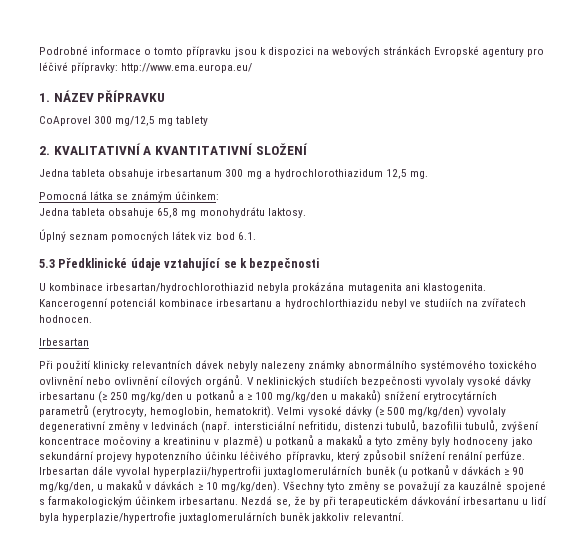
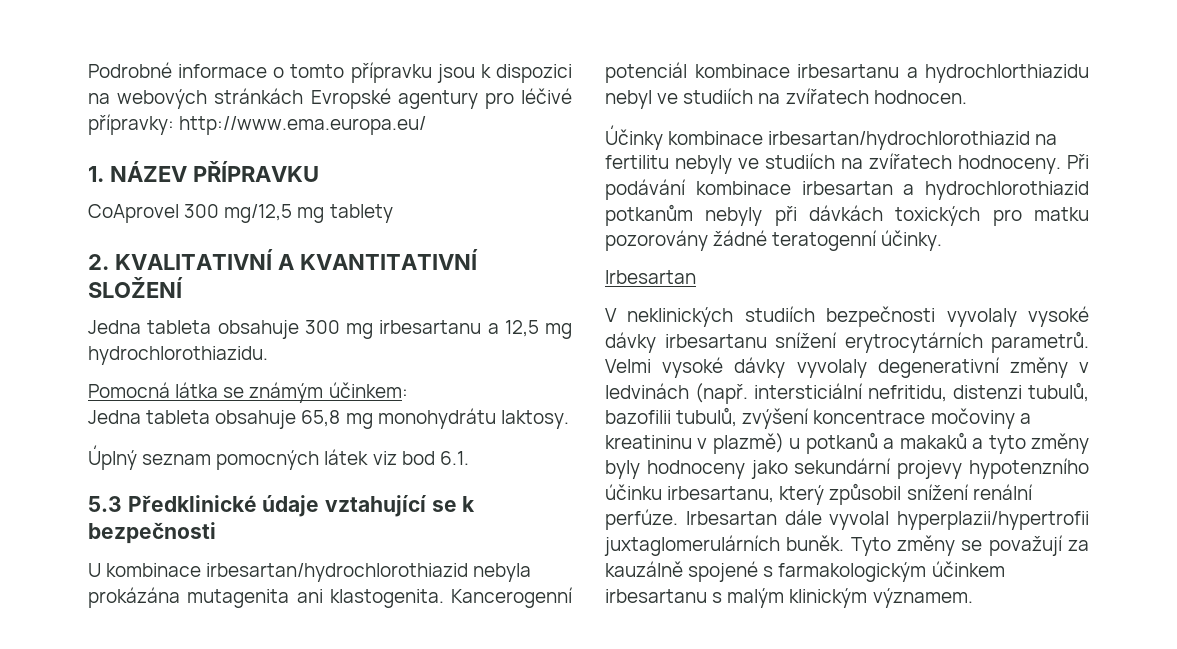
- Jedna tableta obsahuje irbesartanum 300 mg a hydrochlorothiazidum 12,5 mg.
+ Jedna tableta obsahuje 300 mg irbesartanu a 12,5 mg hydrochlorothiazidu.
  Kancerogenní potenciál kombinace irbesartanu a hydrochlorthiazidu nebyl ve studiích na zvířatech hodnocen.
+ Účinky kombinace irbesartan/hydrochlorothiazid na fertilitu nebyly ve studiích na zvířatech hodnoceny. Při podávání kombinace irbesartan a hydrochlorothiazid potkanům nebyly při dávkách toxických pro matku pozorovány žádné teratogenní účinky.
  Irbesartan
- Při použití klinicky relevantních dávek nebyly nalezeny známky abnormálního systémového toxického ovlivnění nebo ovlivnění cílových orgánů. V neklinických studiích bezpečnosti vyvolaly vysoké dávky irbesartanu (≥ 250 mg/kg/den u potkanů a ≥ 100 mg/kg/den u makaků) snížení erytrocytárních parametrů (erytrocyty, hemoglobin, hematokrit). Velmi vysoké dávky (≥ 500 mg/kg/den) vyvolaly degenerativní změny v ledvinách (např. intersticiální nefritidu, distenzi tubulů, bazofilii tubulů, zvýšení koncentrace močoviny a kreatininu v plazmě) u potkanů a makaků a tyto změny byly hodnoceny jako sekundární projevy hypotenzního účinku léčivého přípravku, který způsobil snížení renální perfúze.
+ V neklinických studiích bezpečnosti vyvolaly vysoké dávky irbesartanu snížení erytrocytárních parametrů. Velmi vysoké dávky vyvolaly degenerativní změny v ledvinách (např. intersticiální nefritidu, distenzi tubulů, bazofilii tubulů, zvýšení koncentrace močoviny a kreatininu v plazmě) u potkanů a makaků a tyto změny byly hodnoceny jako sekundární projevy hypotenzního účinku irbesartanu, který způsobil snížení renální perfúze.
- Irbesartan dále vyvolal hyperplazii/hypertrofii juxtaglomerulárních buněk (u potkanů v dávkách ≥ 90 mg/kg/den, u makaků v dávkách ≥ 10 mg/kg/den). Všechny tyto změny se považují za kauzálně spojené s farmakologickým účinkem irbesartanu. Nezdá se, že by při terapeutickém dávkování irbesartanu u lidí byla hyperplazie/hypertrofie juxtaglomerulárních buněk jakkoliv relevantní.
+ Irbesartan dále vyvolal hyperplazii/hypertrofii juxtaglomerulárních buněk. Tyto změny se považují za kauzálně spojené s farmakologickým účinkem irbesartanu s malým klinickým významem.

